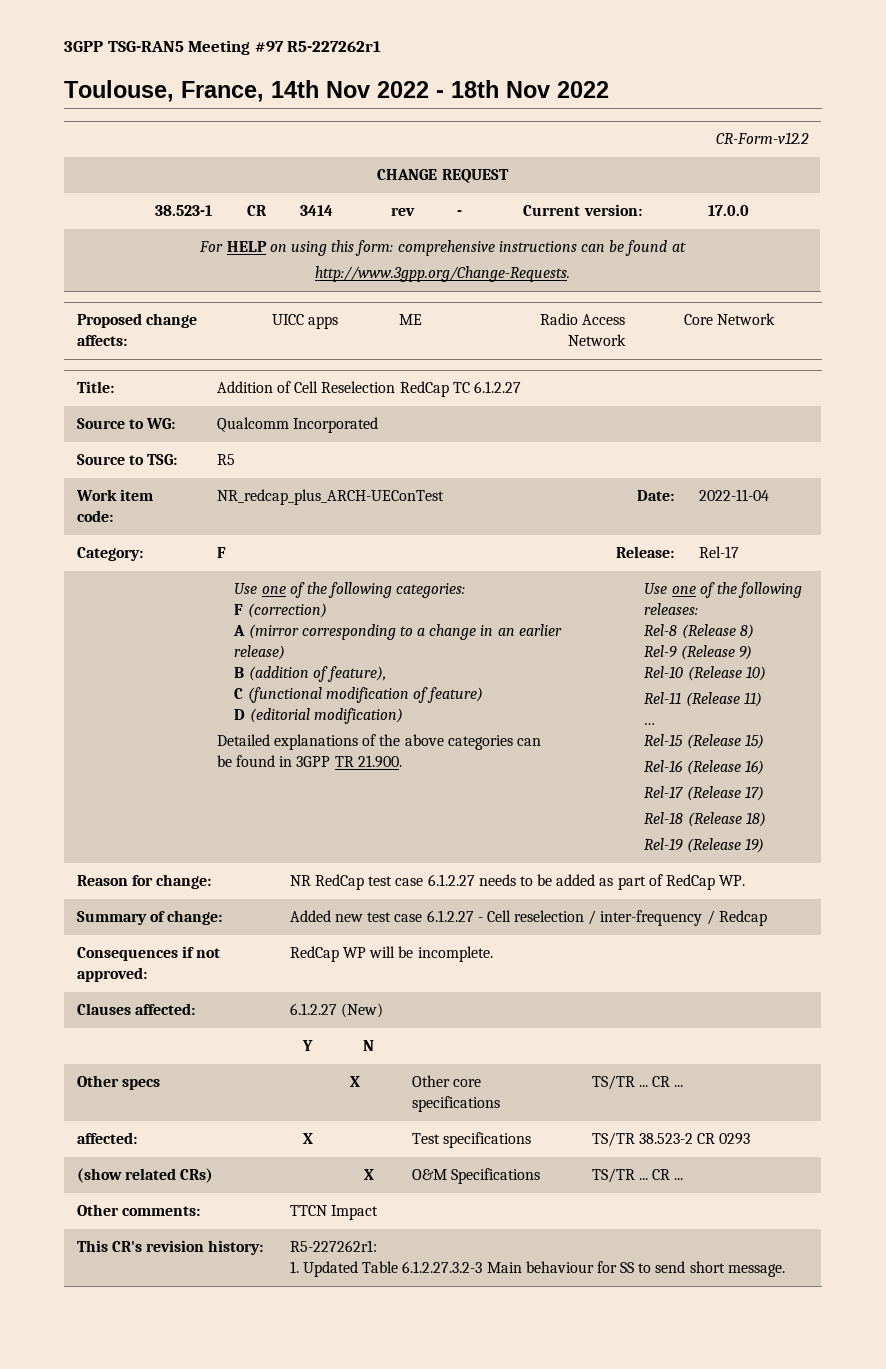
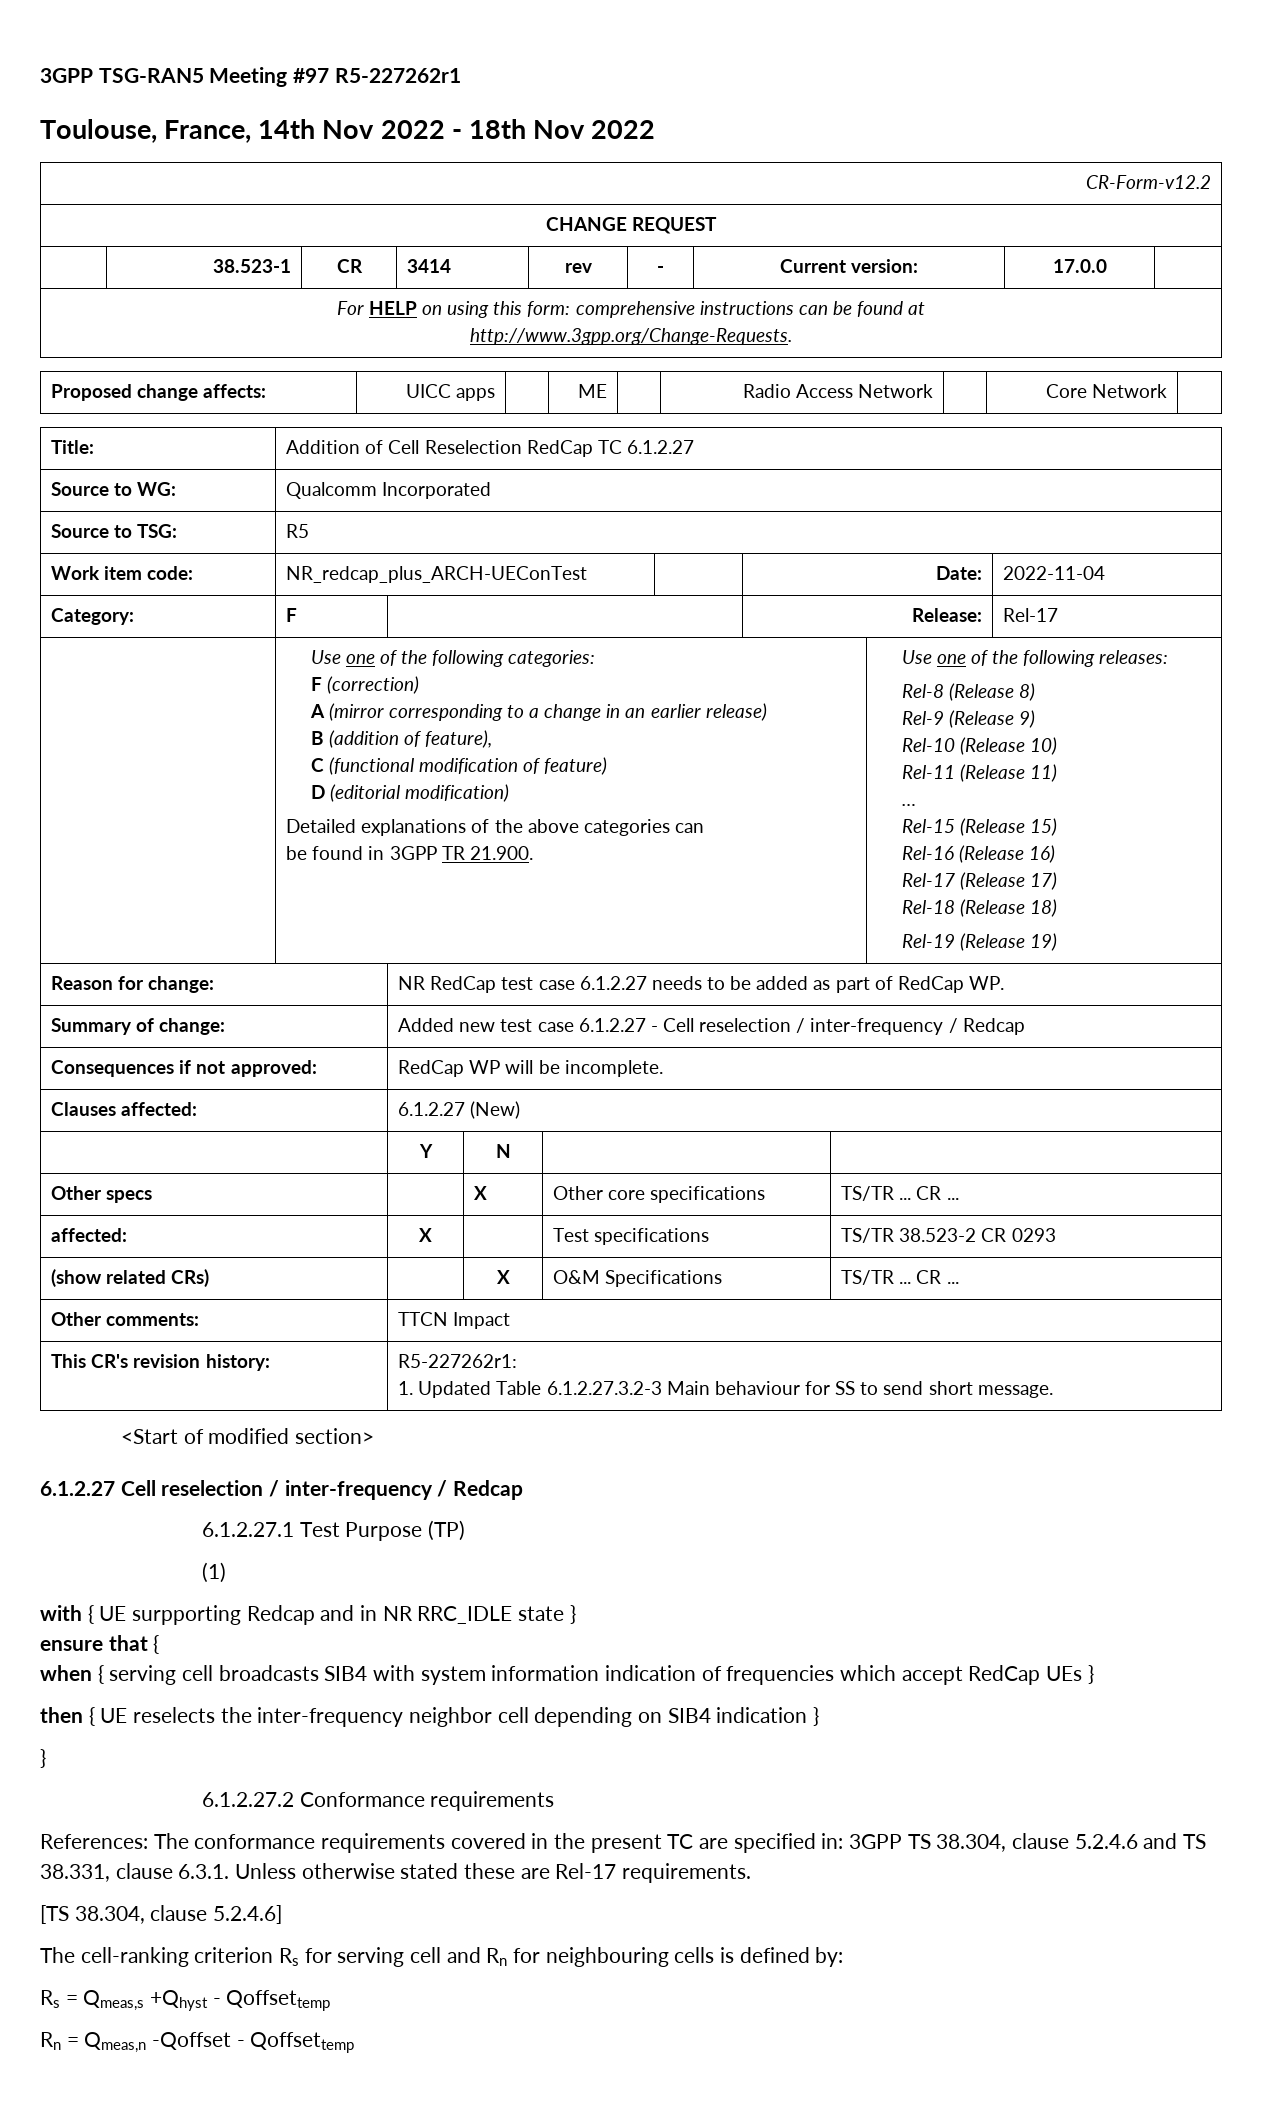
+ <Start of modified section>
+ 6.1.2.27 Cell reselection / inter-frequency / Redcap
+ 6.1.2.27.1 Test Purpose (TP)
+ (1)
+ with { UE surpporting Redcap and in NR RRC_IDLE state }
+ ensure that {
+ when { serving cell broadcasts SIB4 with system information indication of frequencies which accept RedCap UEs }
+ then { UE reselects the inter-frequency neighbor cell depending on SIB4 indication }
+ }
+ 6.1.2.27.2 Conformance requirements
+ References: The conformance requirements covered in the present TC are specified in: 3GPP TS 38.304, clause 5.2.4.6 and TS 38.331, clause 6.3.1. Unless otherwise stated these are Rel-17 requirements.
+ [TS 38.304, clause 5.2.4.6]
+ The cell-ranking criterion Rs for serving cell and Rn for neighbouring cells is defined by:
+ Rs = Qmeas,s +Qhyst - Qoffsettemp
+ Rn = Qmeas,n -Qoffset - Qoffsettemp

